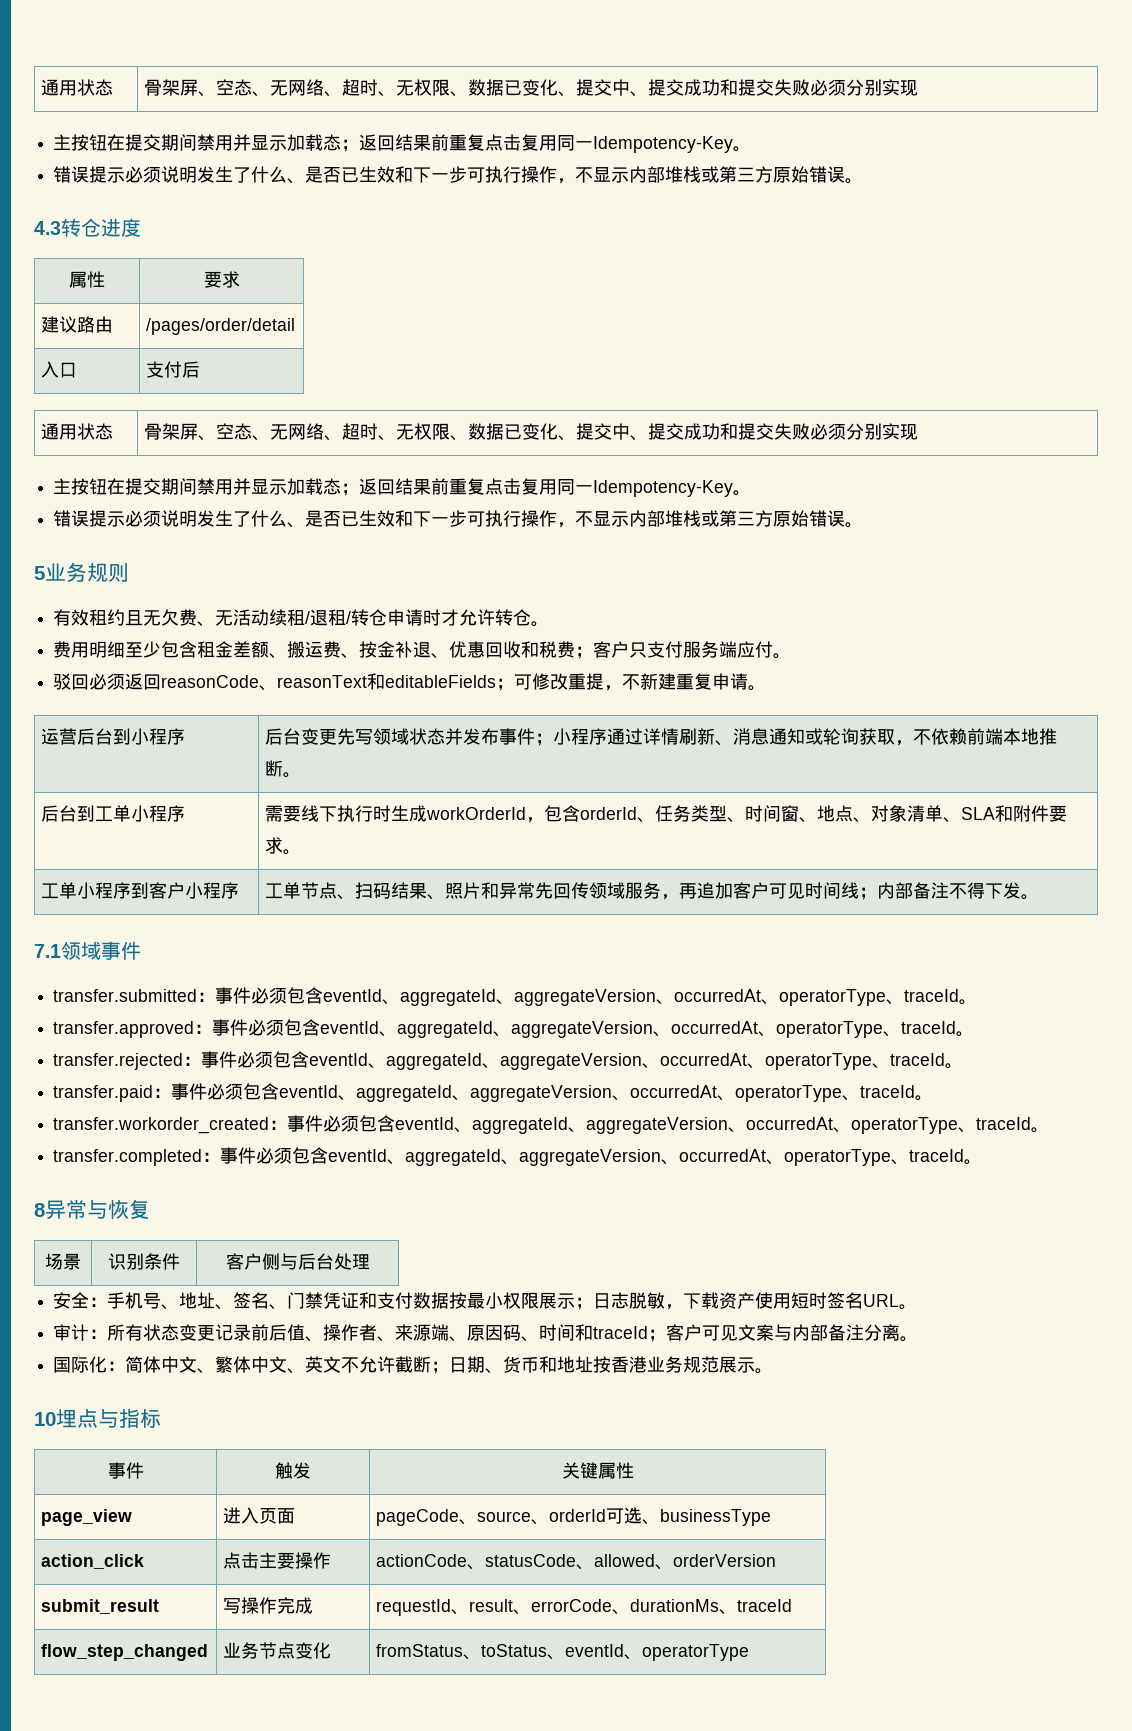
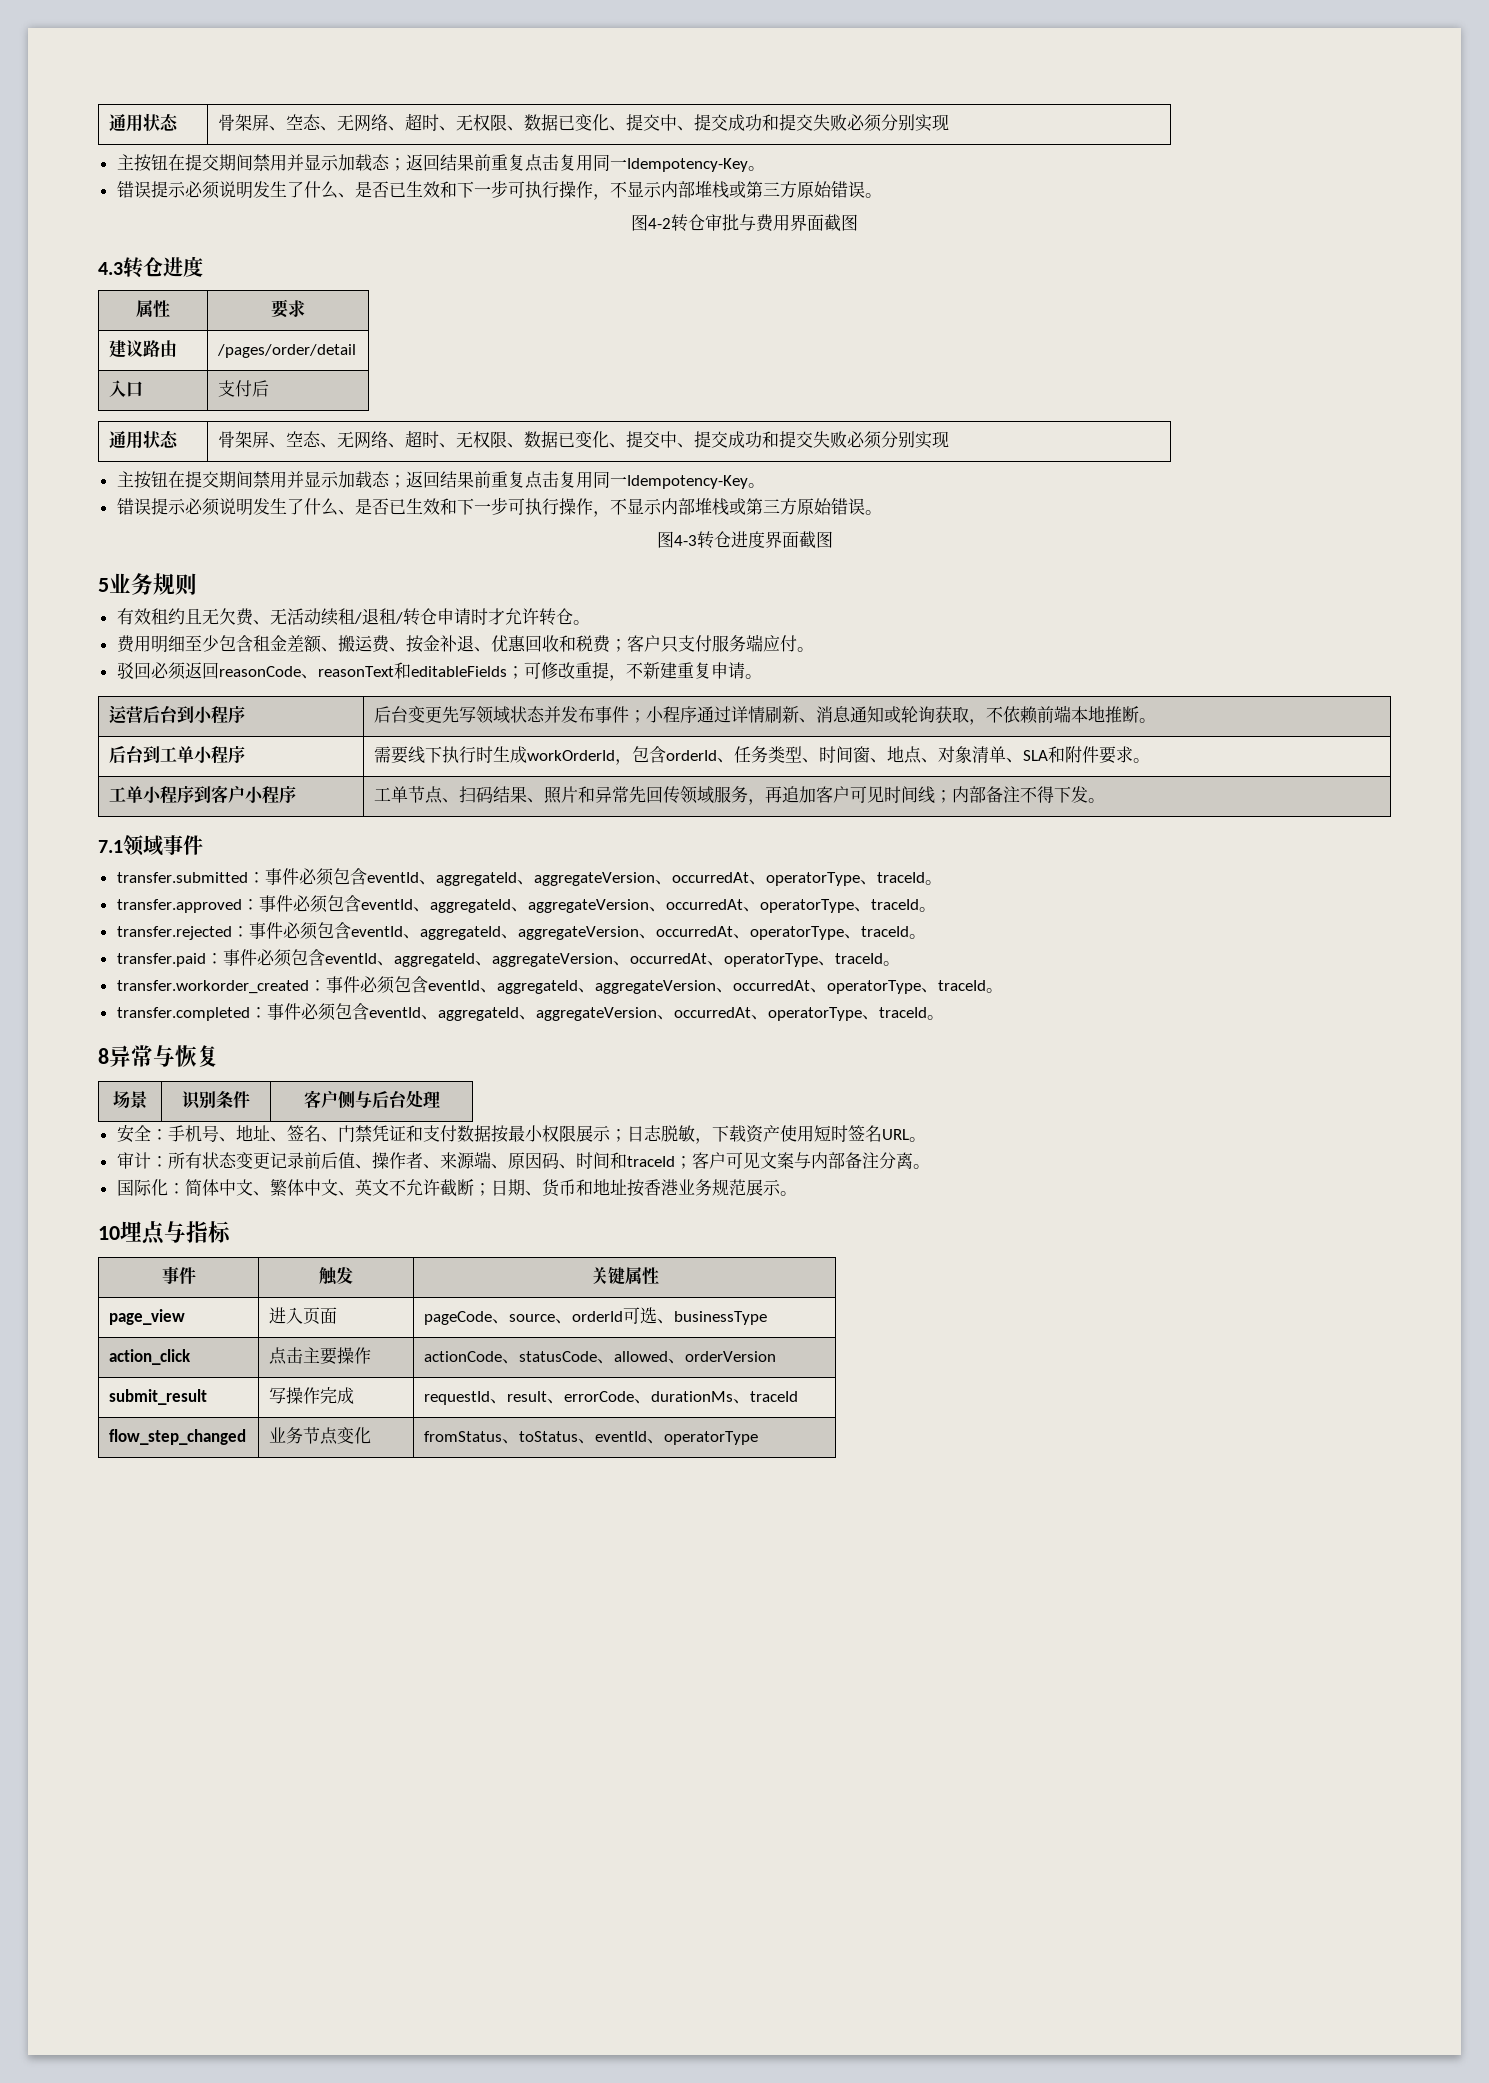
+ 图4-2转仓审批与费用界面截图
+ 图4-3转仓进度界面截图

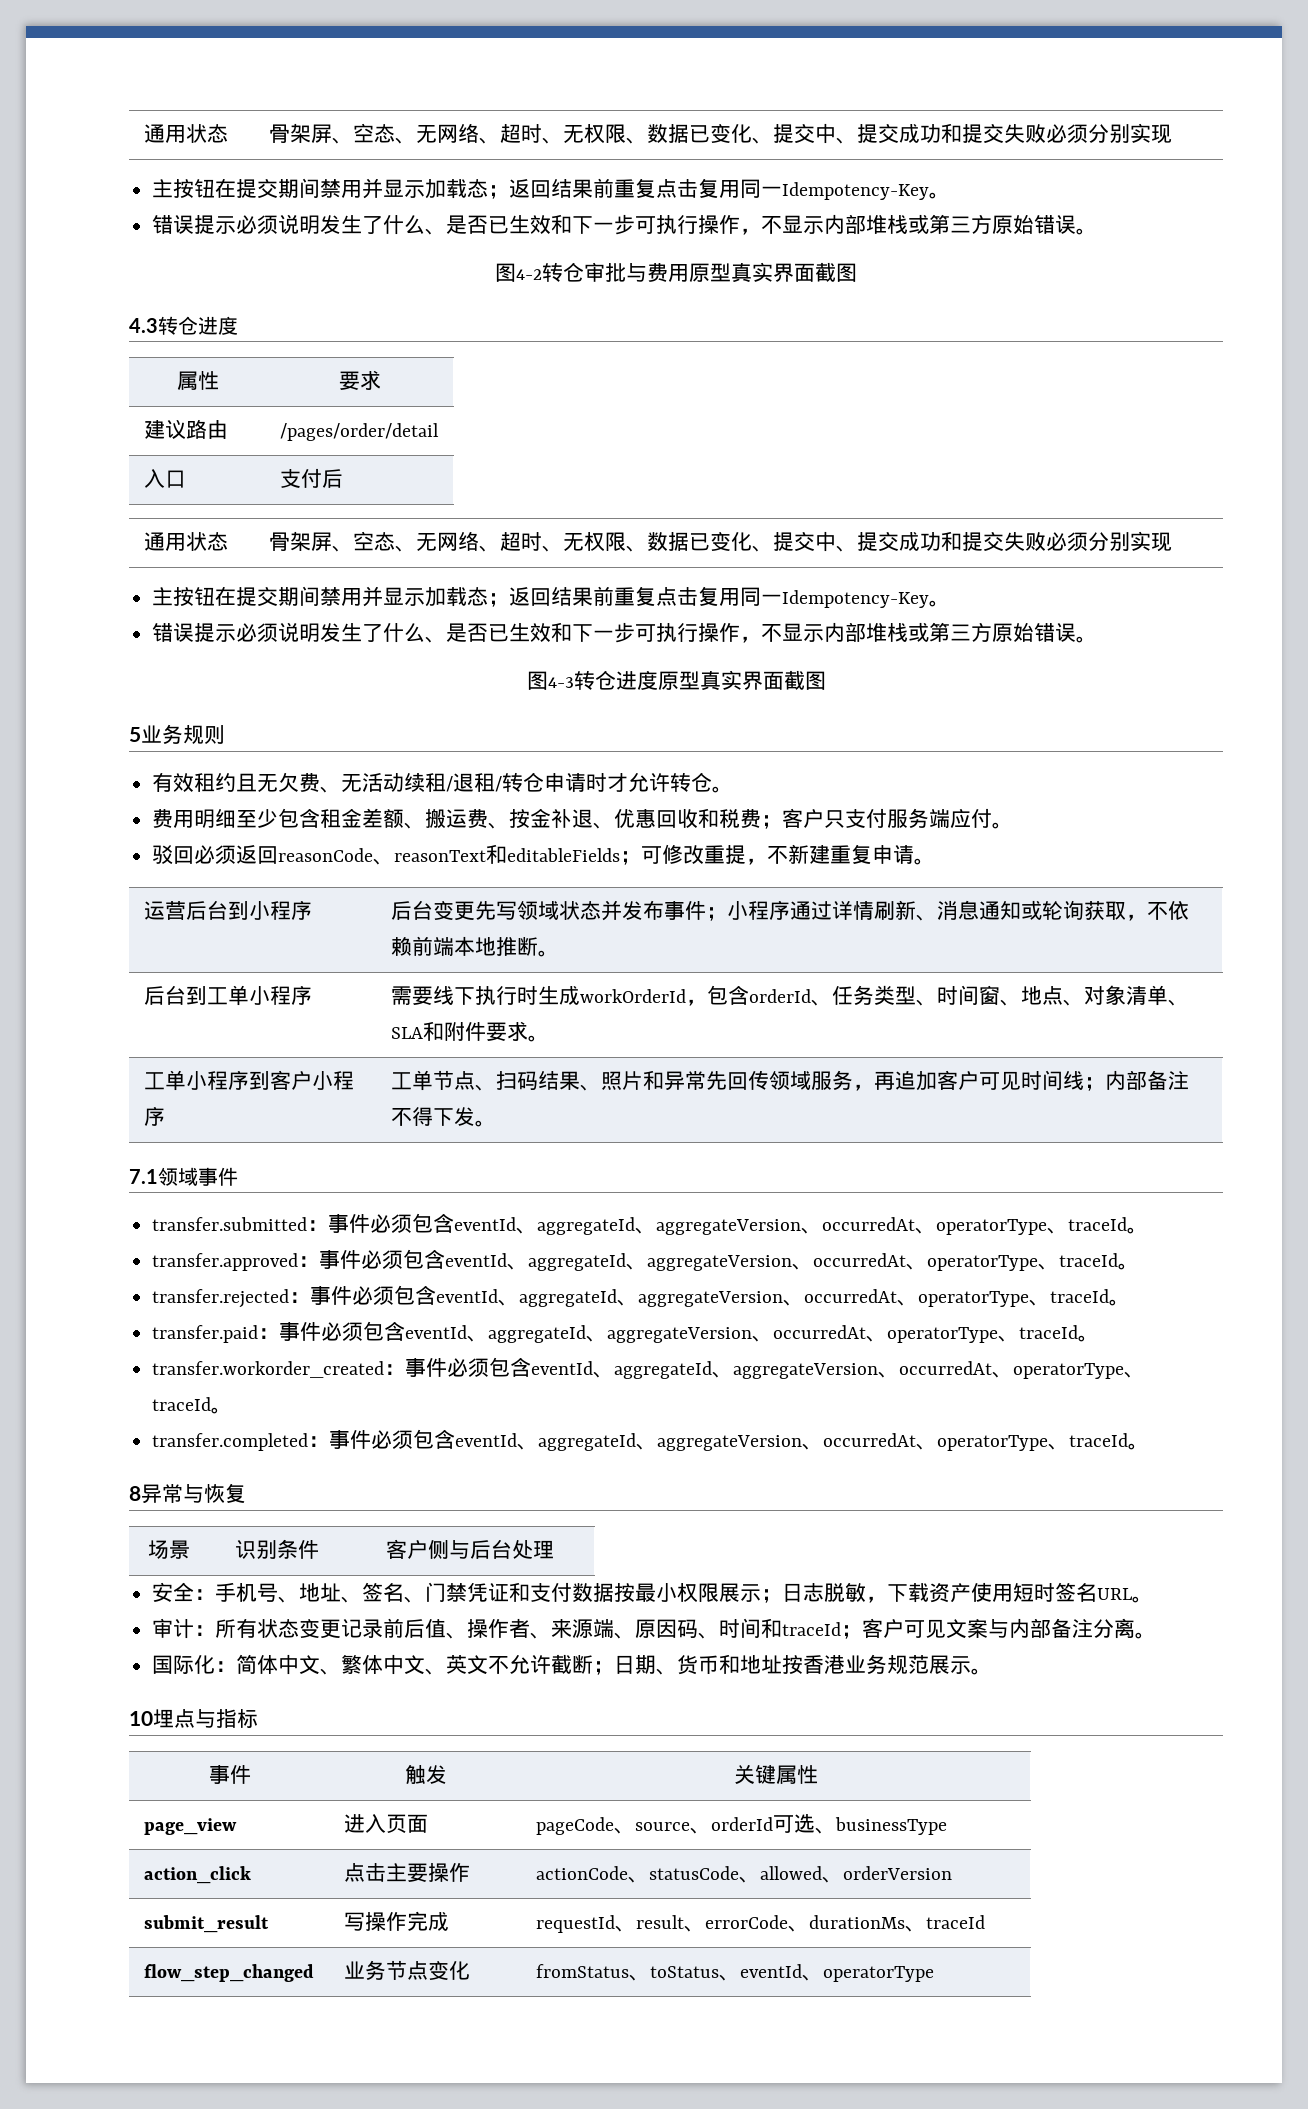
- 图4-2转仓审批与费用界面截图
+ 图4-2转仓审批与费用原型真实界面截图
- 图4-3转仓进度界面截图
+ 图4-3转仓进度原型真实界面截图

